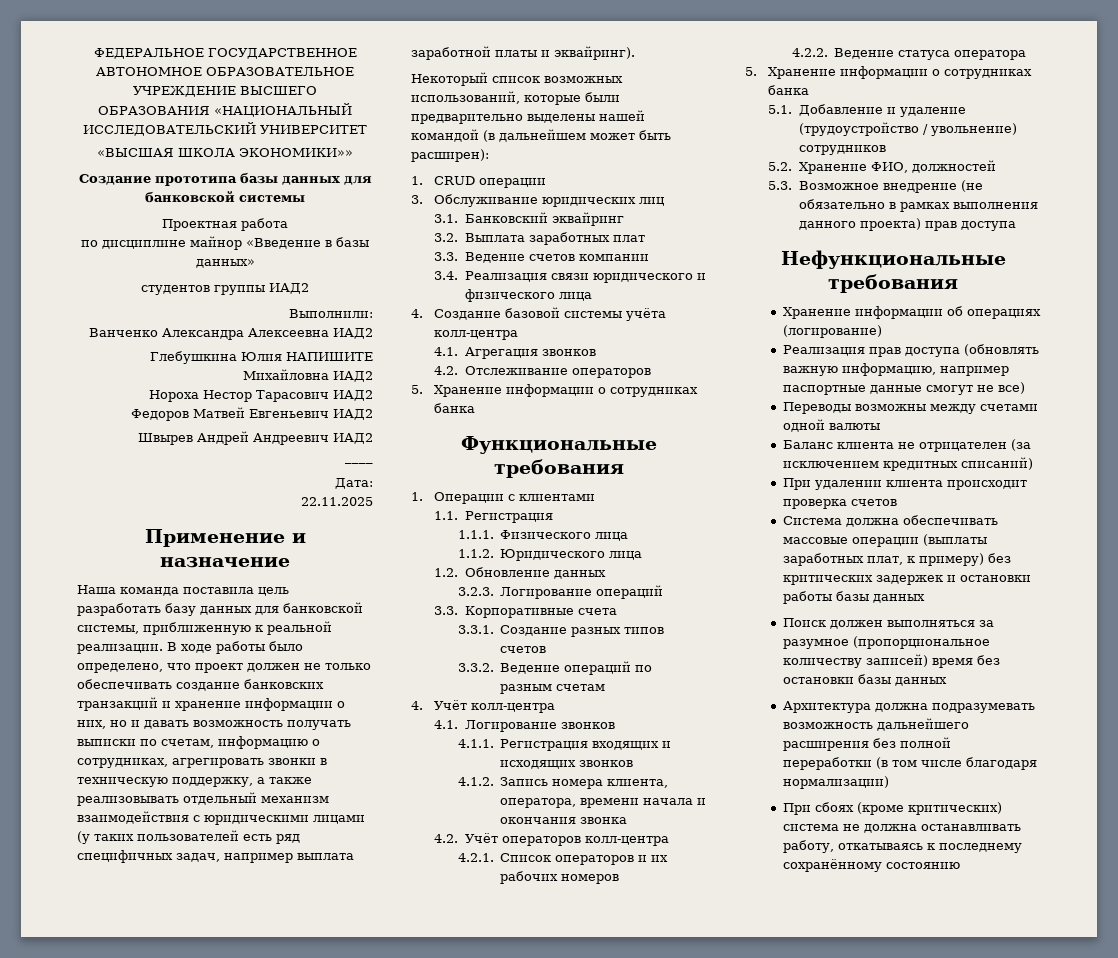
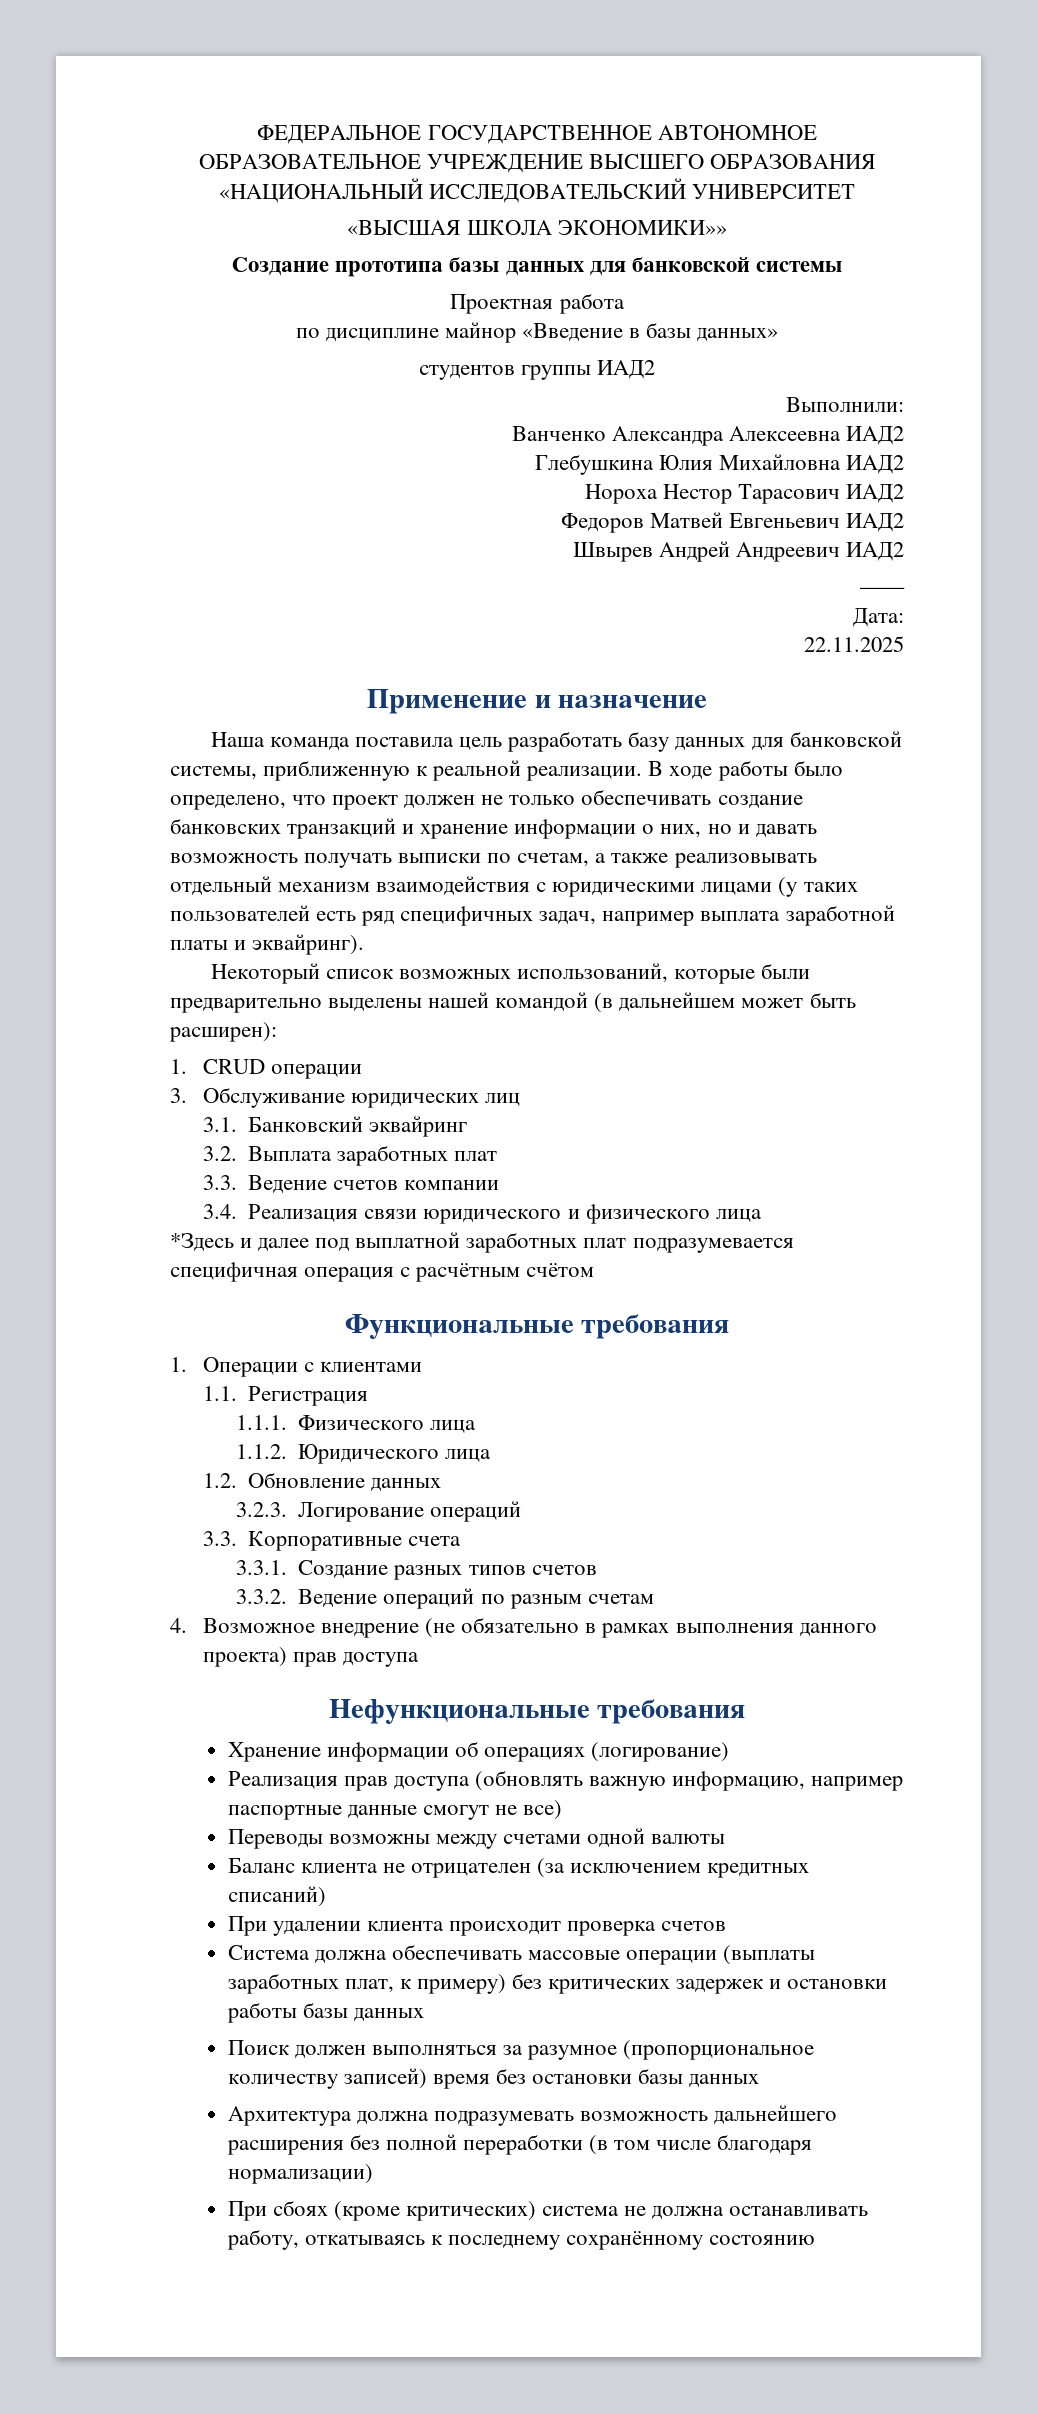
- Глебушкина Юлия НАПИШИТЕ Михайловна ИАД2
+ Глебушкина Юлия Михайловна ИАД2
- В ходе работы было определено, что проект должен не только обеспечивать создание банковских транзакций и хранение информации о них, но и давать возможность получать выписки по счетам, информацию о сотрудниках, агрегировать звонки в техническую поддержку, а также реализовывать отдельный механизм взаимодействия с юридическими лицами (у таких пользователей есть ряд специфичных задач, например выплата заработной платы и эквайринг).
+ В ходе работы было определено, что проект должен не только обеспечивать создание банковских транзакций и хранение информации о них, но и давать возможность получать выписки по счетам, а также реализовывать отдельный механизм взаимодействия с юридическими лицами (у таких пользователей есть ряд специфичных задач, например выплата заработной платы и эквайринг).
- 4. Создание базовой системы учёта колл-центра
- 4.1. Агрегация звонков
- 4.2. Отслеживание операторов
- 5. Хранение информации о сотрудниках банка
+ *Здесь и далее под выплатной заработных плат подразумевается специфичная операция с расчётным счётом
- 4. Учёт колл-центра
- 4.1. Логирование звонков
- 4.1.1. Регистрация входящих и исходящих звонков
- 4.1.2. Запись номера клиента, оператора, времени начала и окончания звонка
- 4.2. Учёт операторов колл-центра
- 4.2.1. Список операторов и их рабочих номеров
- 4.2.2. Ведение статуса оператора
- 5. Хранение информации о сотрудниках банка
- 5.1. Добавление и удаление (трудоустройство / увольнение) сотрудников
- 5.2. Хранение ФИО, должностей
- 5.3. Возможное внедрение (не обязательно в рамках выполнения данного проекта) прав доступа
+ 4. Возможное внедрение (не обязательно в рамках выполнения данного проекта) прав доступа

